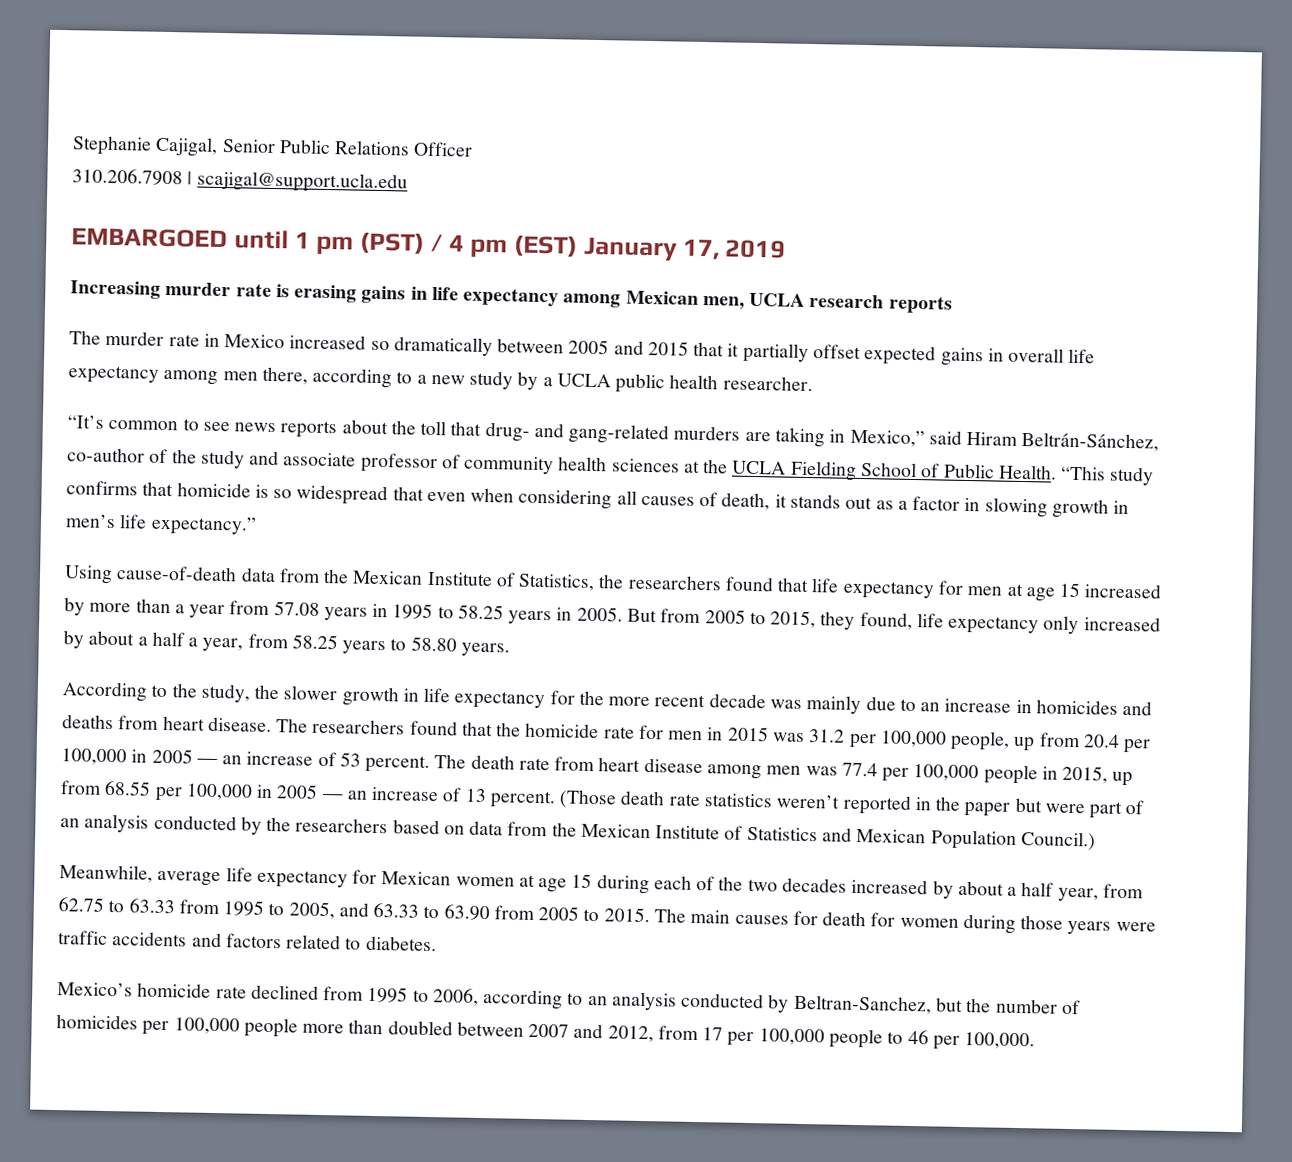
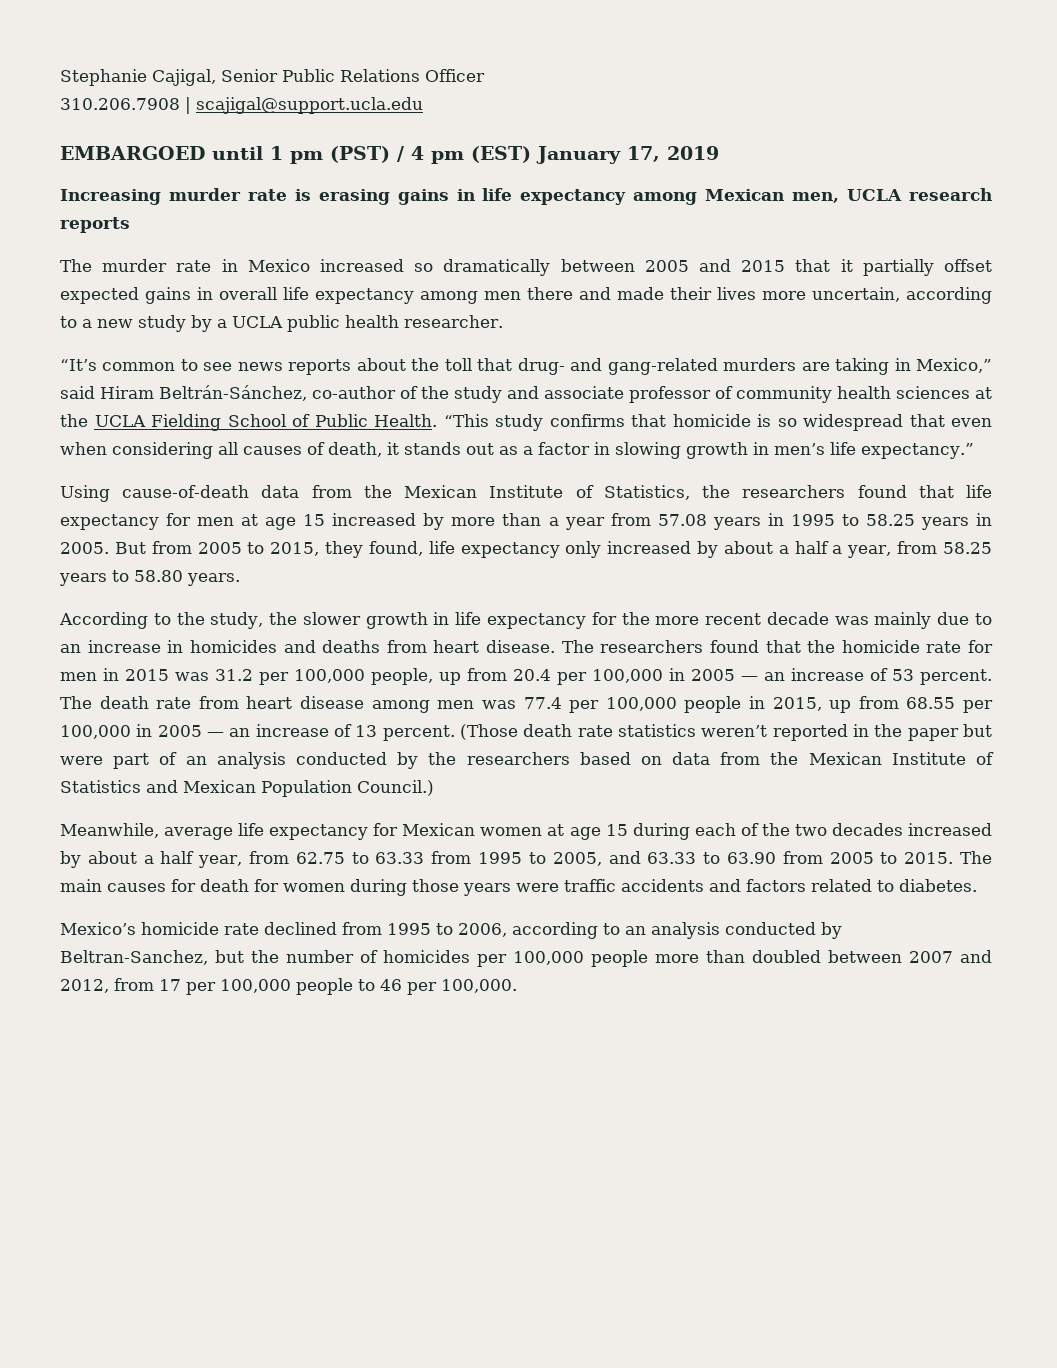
- The murder rate in Mexico increased so dramatically between 2005 and 2015 that it partially offset expected gains in overall life expectancy among men there, according to a new study by a UCLA public health researcher.
+ The murder rate in Mexico increased so dramatically between 2005 and 2015 that it partially offset expected gains in overall life expectancy among men there and made their lives more uncertain, according to a new study by a UCLA public health researcher.

